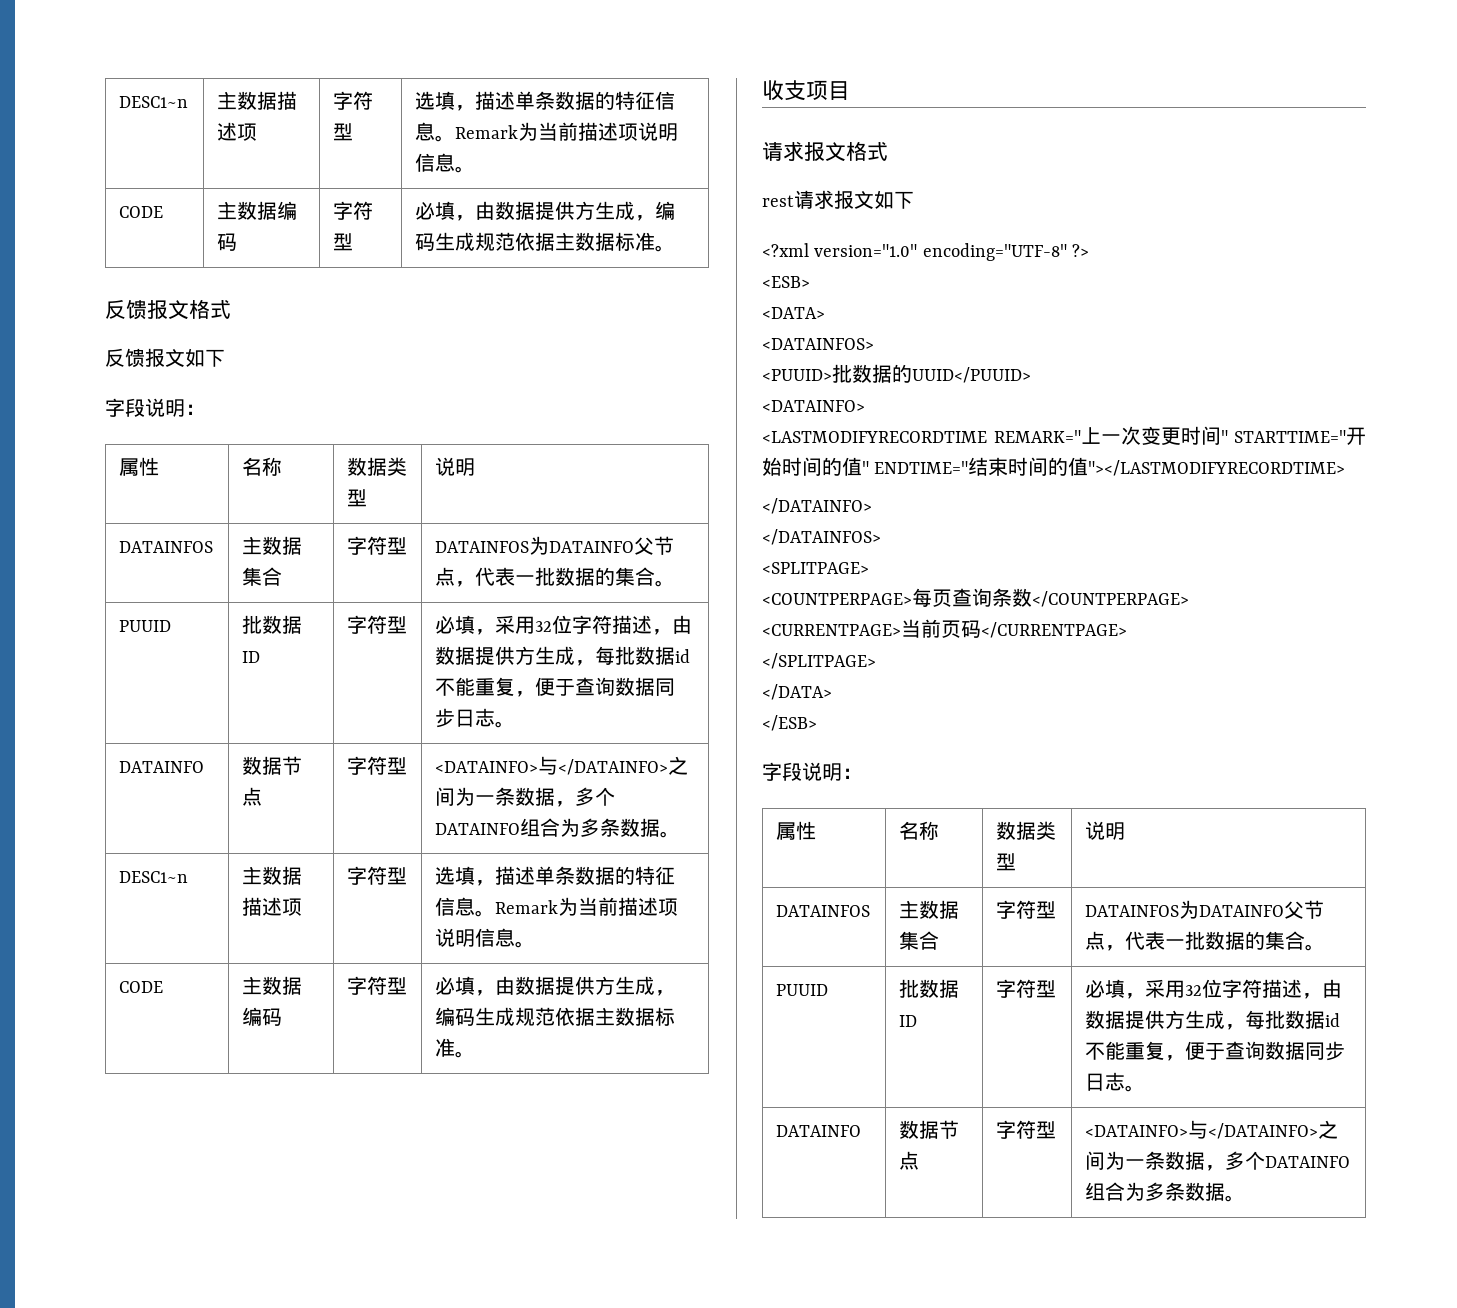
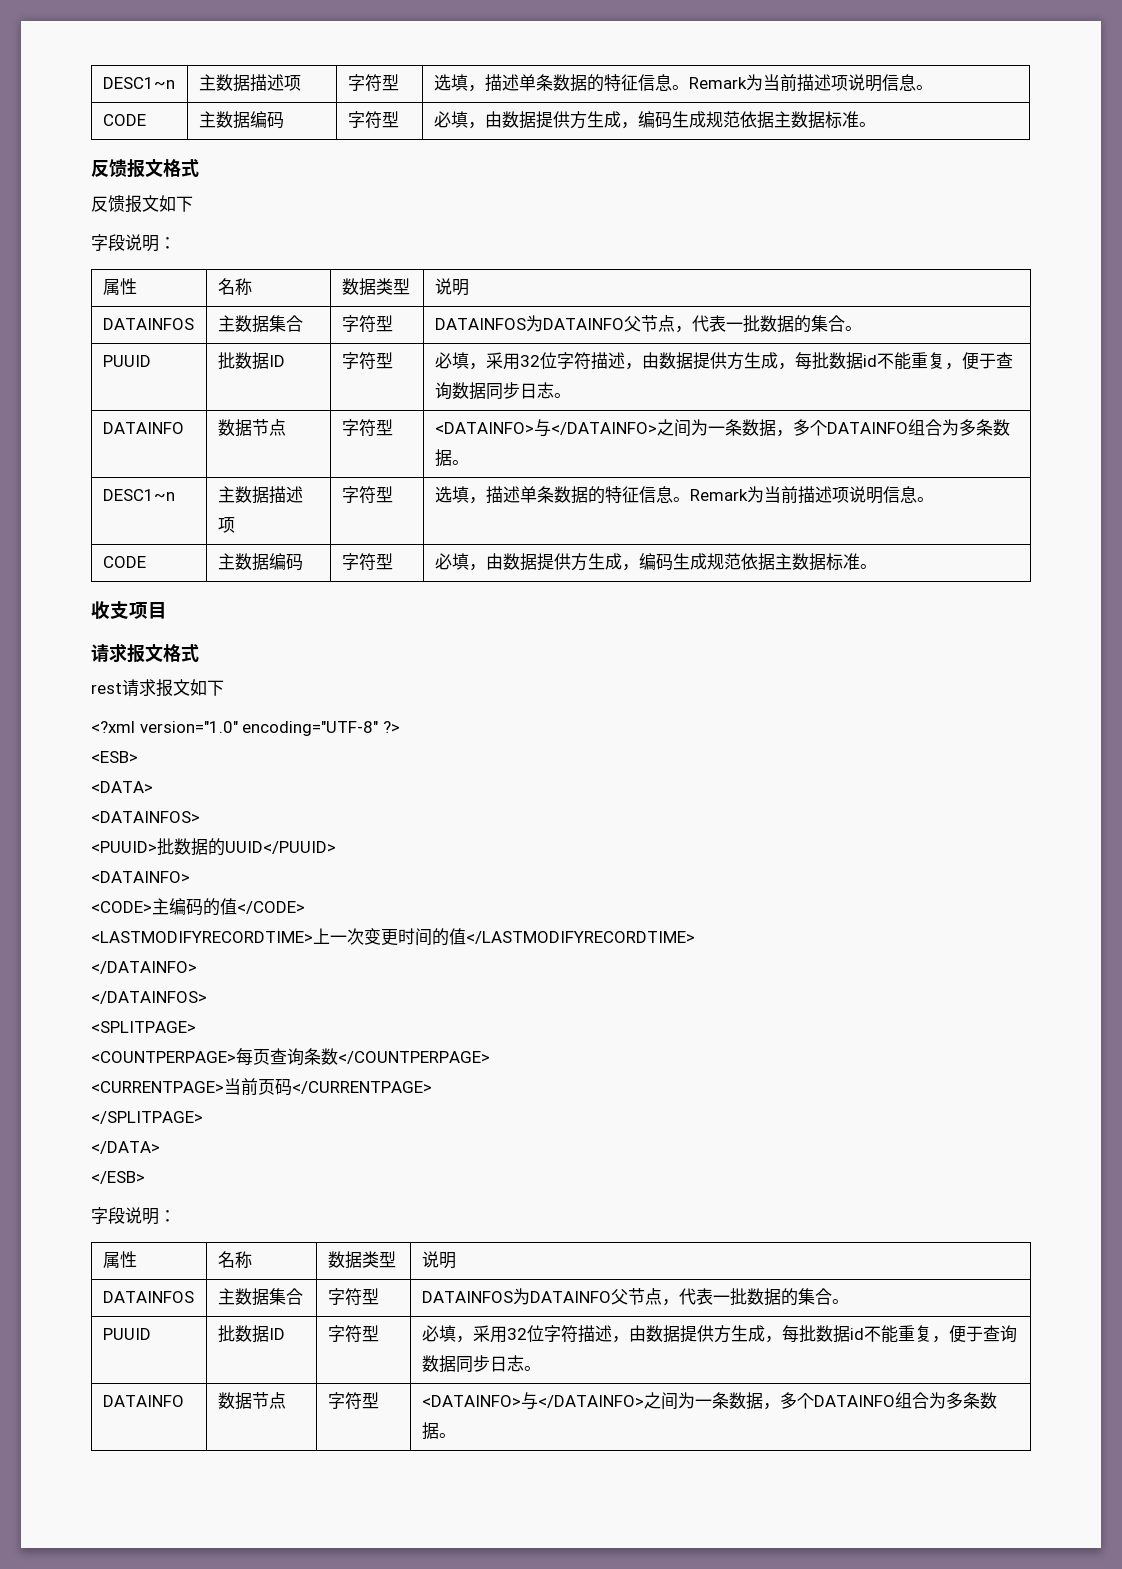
- <LASTMODIFYRECORDTIME REMARK="上一次变更时间" STARTTIME="开始时间的值" ENDTIME="结束时间的值"></LASTMODIFYRECORDTIME>
+ <CODE>主编码的值</CODE>
+ <LASTMODIFYRECORDTIME>上一次变更时间的值</LASTMODIFYRECORDTIME>

